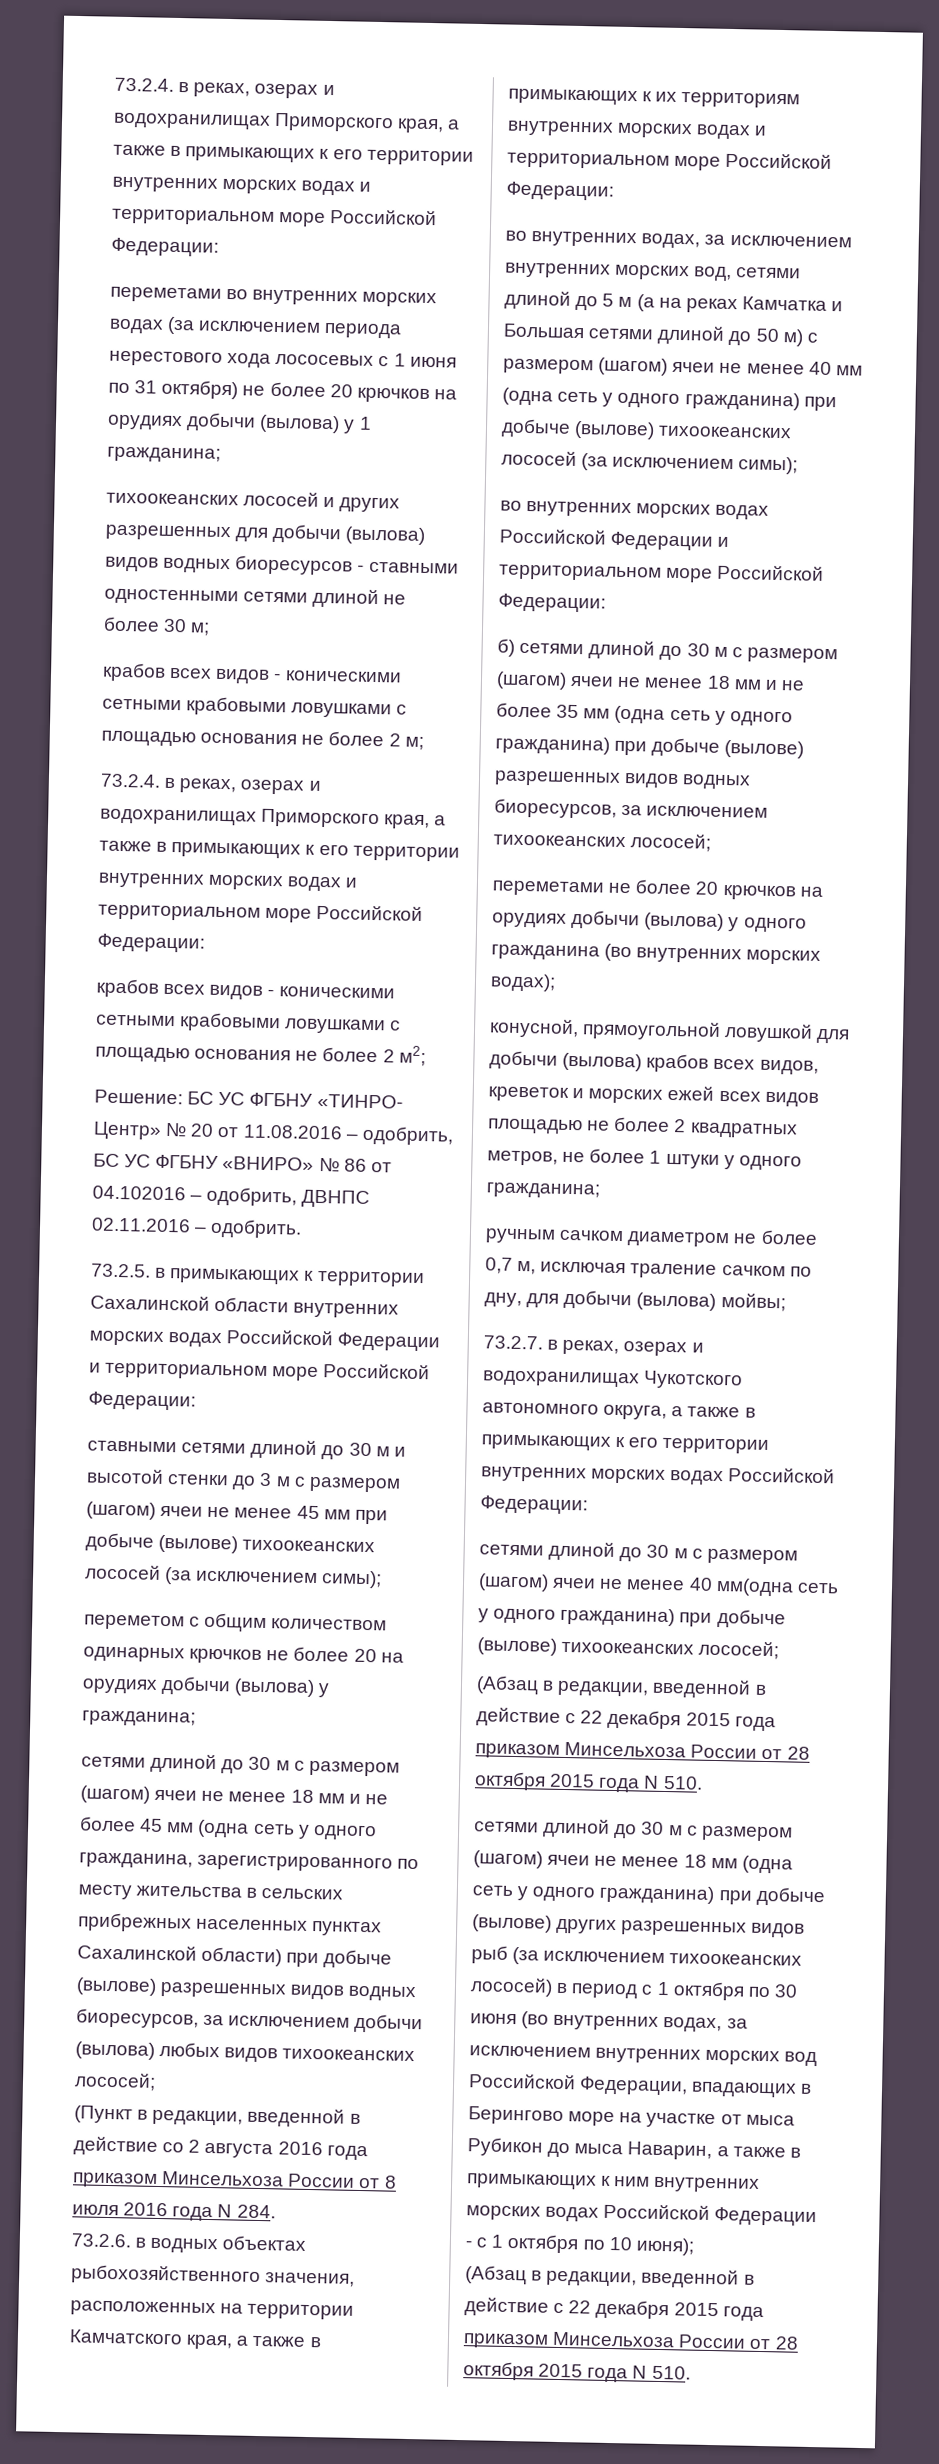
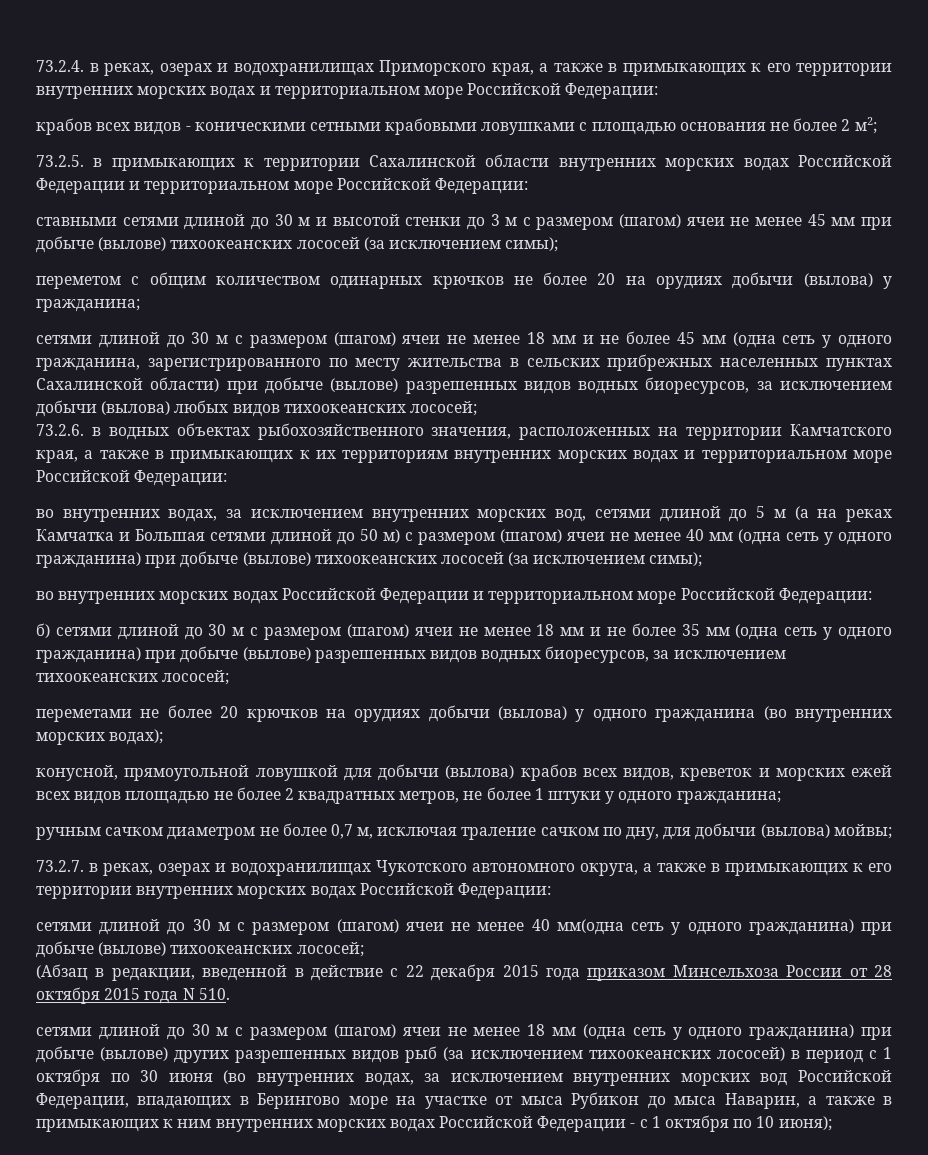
- переметами во внутренних морских водах (за исключением периода нерестового хода лососевых с 1 июня по 31 октября) не более 20 крючков на орудиях добычи (вылова) у 1 гражданина;
- тихоокеанских лососей и других разрешенных для добычи (вылова) видов водных биоресурсов - ставными одностенными сетями длиной не более 30 м;
- крабов всех видов - коническими сетными крабовыми ловушками с площадью основания не более 2 м;
- 73.2.4. в реках, озерах и водохранилищах Приморского края, а также в примыкающих к его территории внутренних морских водах и территориальном море Российской Федерации:
- Решение: БС УС ФГБНУ «ТИНРО- Центр» № 20 от 11.08.2016 – одобрить, БС УС ФГБНУ «ВНИРО» № 86 от 04.102016 – одобрить, ДВНПС 02.11.2016 – одобрить.
- (Пункт в редакции, введенной в действие со 2 августа 2016 года приказом Минсельхоза России от 8 июля 2016 года N 284.
  сетями длиной до 30 м с размером (шагом) ячеи не менее 18 мм (одна сеть у одного гражданина) при добыче (вылове) других разрешенных видов рыб (за исключением тихоокеанских лососей) в период с 1 октября по 30 июня (во внутренних водах, за исключением внутренних морских вод Российской Федерации, впадающих в Берингово море на участке от мыса Рубикон до мыса Наварин, а также в примыкающих к ним внутренних морских водах Российской Федерации - с 1 октября по 10 июня);
- (Абзац в редакции, введенной в действие с 22 декабря 2015 года приказом Минсельхоза России от 28 октября 2015 года N 510.

